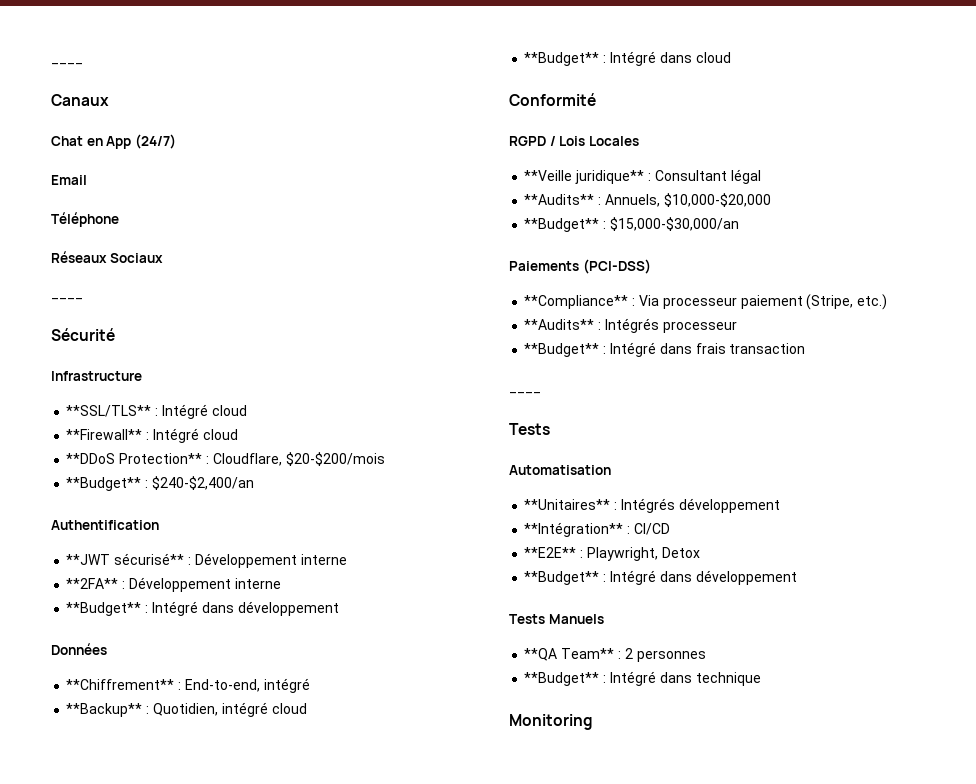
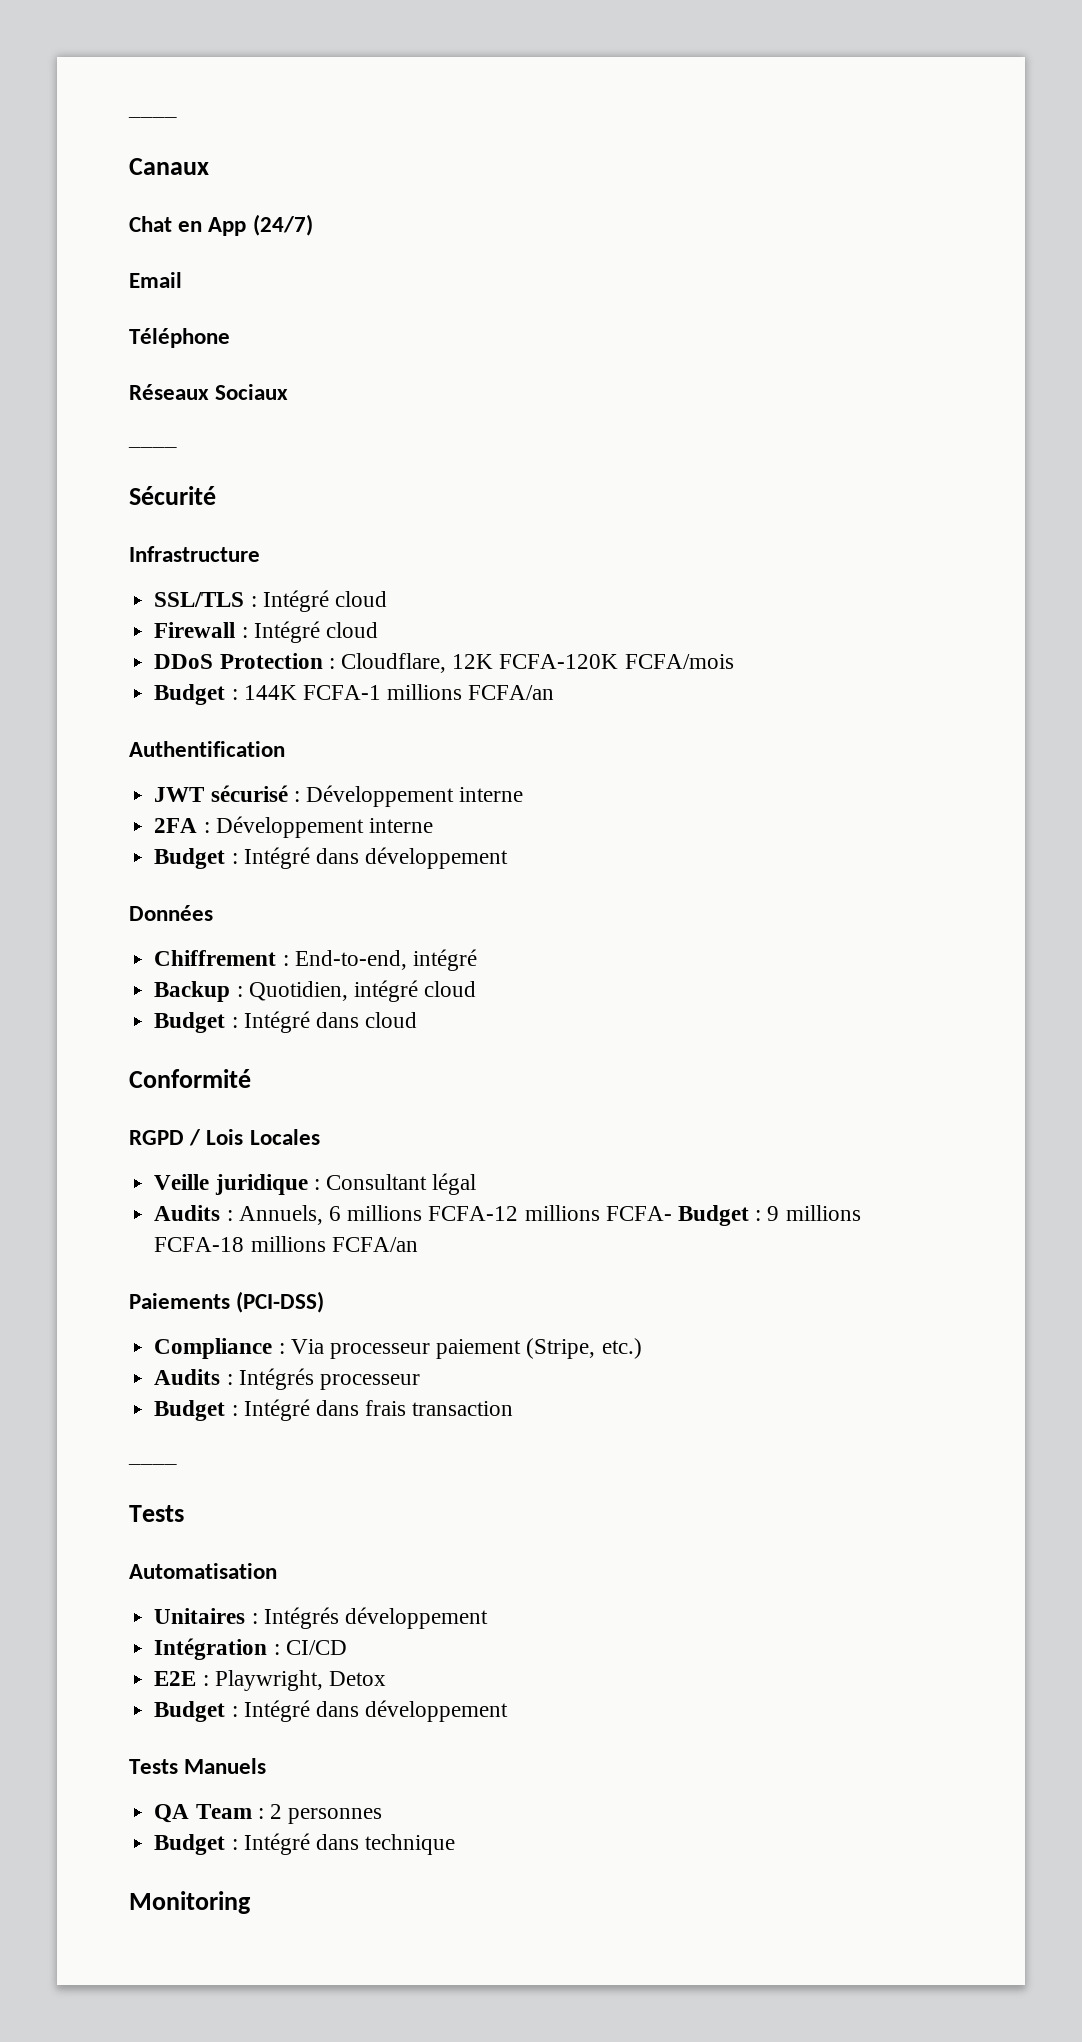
- **SSL/TLS** : Intégré cloud
- **Firewall** : Intégré cloud
- **DDoS Protection** : Cloudflare, $20-$200/mois
- **Budget** : $240-$2,400/an
+ SSL/TLS : Intégré cloud
+ Firewall : Intégré cloud
+ DDoS Protection : Cloudflare, 12K FCFA-120K FCFA/mois
+ Budget : 144K FCFA-1 millions FCFA/an
- **JWT sécurisé** : Développement interne
- **2FA** : Développement interne
- **Budget** : Intégré dans développement
+ JWT sécurisé : Développement interne
+ 2FA : Développement interne
+ Budget : Intégré dans développement
- **Chiffrement** : End-to-end, intégré
+ Chiffrement : End-to-end, intégré
- **Backup** : Quotidien, intégré cloud
+ Backup : Quotidien, intégré cloud
- **Budget** : Intégré dans cloud
+ Budget : Intégré dans cloud
- **Veille juridique** : Consultant légal
+ Veille juridique : Consultant légal
- **Audits** : Annuels, $10,000-$20,000
- **Budget** : $15,000-$30,000/an
+ Audits : Annuels, 6 millions FCFA-12 millions FCFA- Budget : 9 millions FCFA-18 millions FCFA/an
- **Compliance** : Via processeur paiement (Stripe, etc.)
+ Compliance : Via processeur paiement (Stripe, etc.)
- **Audits** : Intégrés processeur
+ Audits : Intégrés processeur
- **Budget** : Intégré dans frais transaction
+ Budget : Intégré dans frais transaction
- **Unitaires** : Intégrés développement
+ Unitaires : Intégrés développement
- **Intégration** : CI/CD
+ Intégration : CI/CD
- **E2E** : Playwright, Detox
- **Budget** : Intégré dans développement
+ E2E : Playwright, Detox
+ Budget : Intégré dans développement
- **QA Team** : 2 personnes
+ QA Team : 2 personnes
- **Budget** : Intégré dans technique
+ Budget : Intégré dans technique

